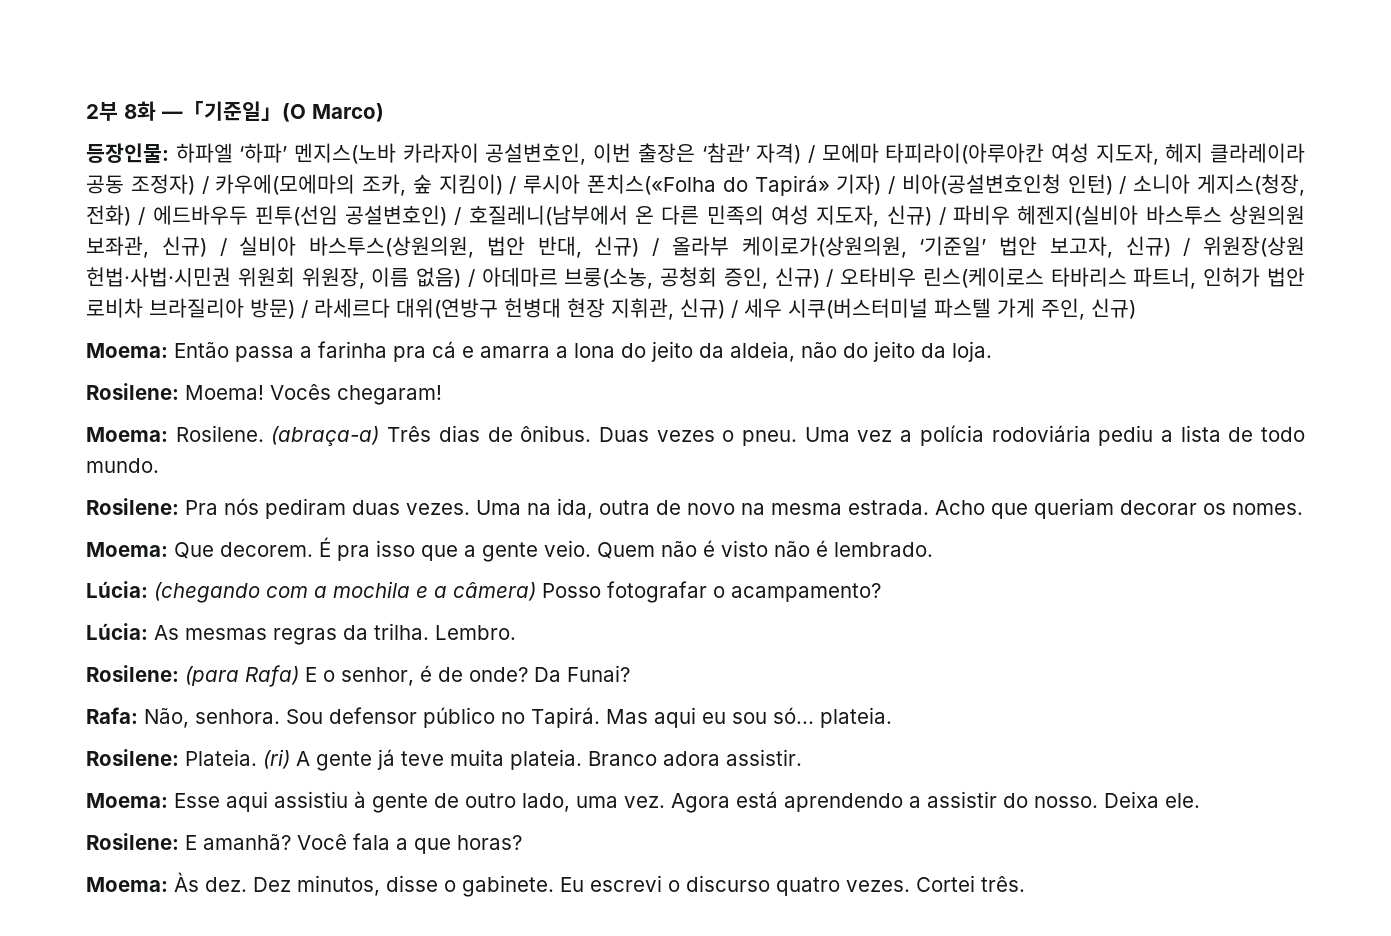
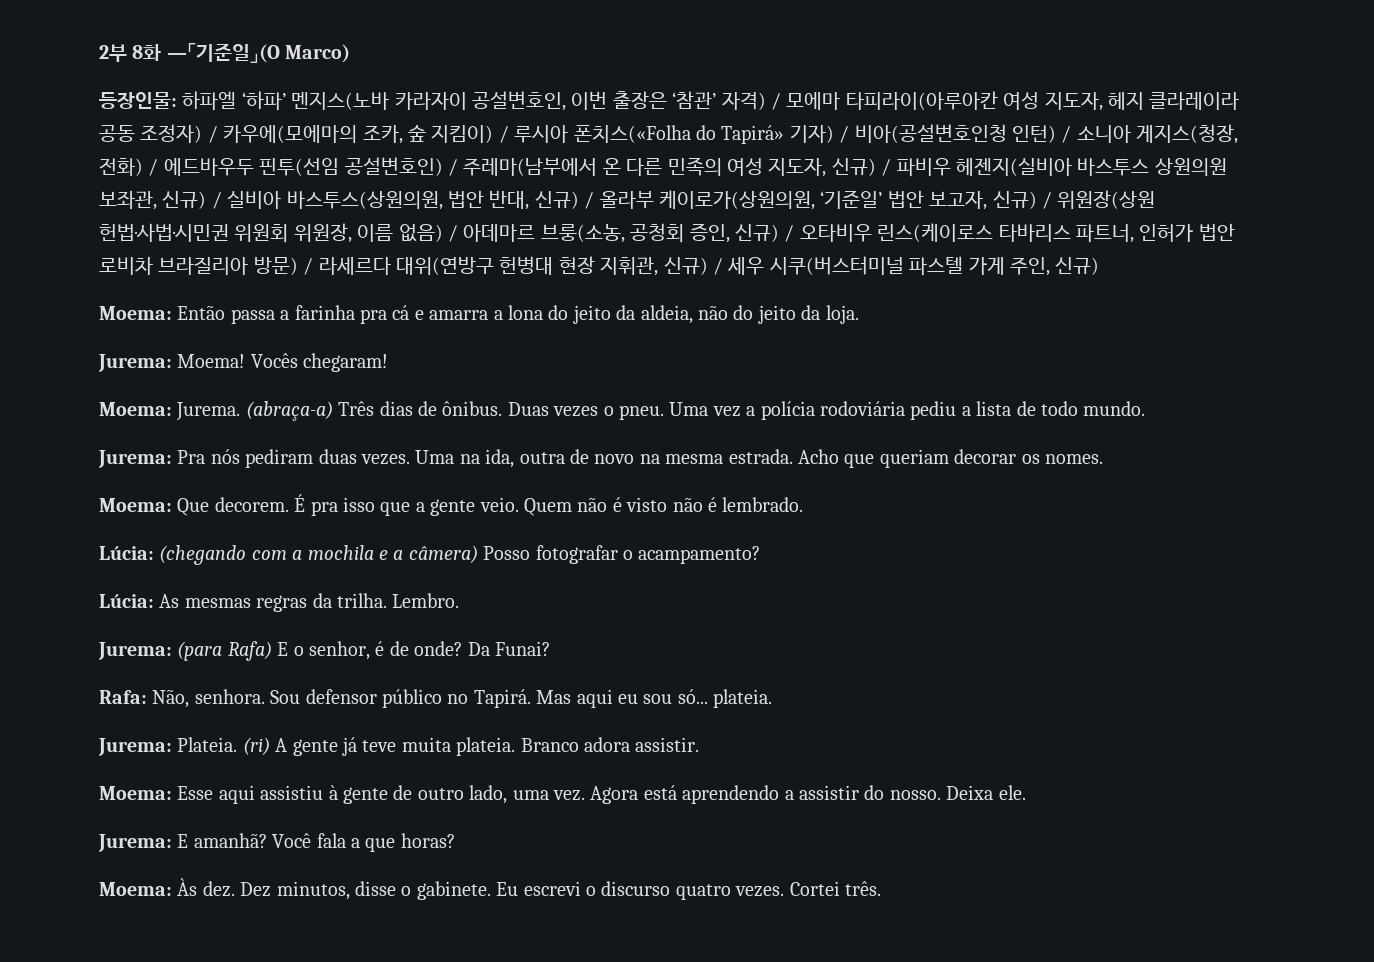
- 하파엘 ‘하파’ 멘지스(노바 카라자이 공설변호인, 이번 출장은 ‘참관’ 자격) / 모에마 타피라이(아루아칸 여성 지도자, 헤지 클라레이라 공동 조정자) / 카우에(모에마의 조카, 숲 지킴이) / 루시아 폰치스(«Folha do Tapirá» 기자) / 비아(공설변호인청 인턴) / 소니아 게지스(청장, 전화) / 에드바우두 핀투(선임 공설변호인) / 호질레니(남부에서 온 다른 민족의 여성 지도자, 신규) / 파비우 헤젠지(실비아 바스투스 상원의원 보좌관, 신규) / 실비아 바스투스(상원의원, 법안 반대, 신규) / 올라부 케이로가(상원의원, ‘기준일’ 법안 보고자, 신규) / 위원장(상원 헌법·사법·시민권 위원회 위원장, 이름 없음) / 아데마르 브룽(소농, 공청회 증인, 신규) / 오타비우 린스(케이로스 타바리스 파트너, 인허가 법안 로비차 브라질리아 방문) / 라세르다 대위(연방구 헌병대 현장 지휘관, 신규) / 세우 시쿠(버스터미널 파스텔 가게 주인, 신규)
+ 하파엘 ‘하파’ 멘지스(노바 카라자이 공설변호인, 이번 출장은 ‘참관’ 자격) / 모에마 타피라이(아루아칸 여성 지도자, 헤지 클라레이라 공동 조정자) / 카우에(모에마의 조카, 숲 지킴이) / 루시아 폰치스(«Folha do Tapirá» 기자) / 비아(공설변호인청 인턴) / 소니아 게지스(청장, 전화) / 에드바우두 핀투(선임 공설변호인) / 주레마(남부에서 온 다른 민족의 여성 지도자, 신규) / 파비우 헤젠지(실비아 바스투스 상원의원 보좌관, 신규) / 실비아 바스투스(상원의원, 법안 반대, 신규) / 올라부 케이로가(상원의원, ‘기준일’ 법안 보고자, 신규) / 위원장(상원 헌법·사법·시민권 위원회 위원장, 이름 없음) / 아데마르 브룽(소농, 공청회 증인, 신규) / 오타비우 린스(케이로스 타바리스 파트너, 인허가 법안 로비차 브라질리아 방문) / 라세르다 대위(연방구 헌병대 현장 지휘관, 신규) / 세우 시쿠(버스터미널 파스텔 가게 주인, 신규)
- Rosilene: Moema!
+ Jurema: Moema!
- Moema: Rosilene.
+ Moema: Jurema.
- Rosilene: Pra nós pediram duas vezes.
+ Jurema: Pra nós pediram duas vezes.
- Rosilene: (para Rafa) E o senhor, é de onde?
+ Jurema: (para Rafa) E o senhor, é de onde?
- Rosilene: Plateia.
+ Jurema: Plateia.
- Rosilene: E amanhã?
+ Jurema: E amanhã?

